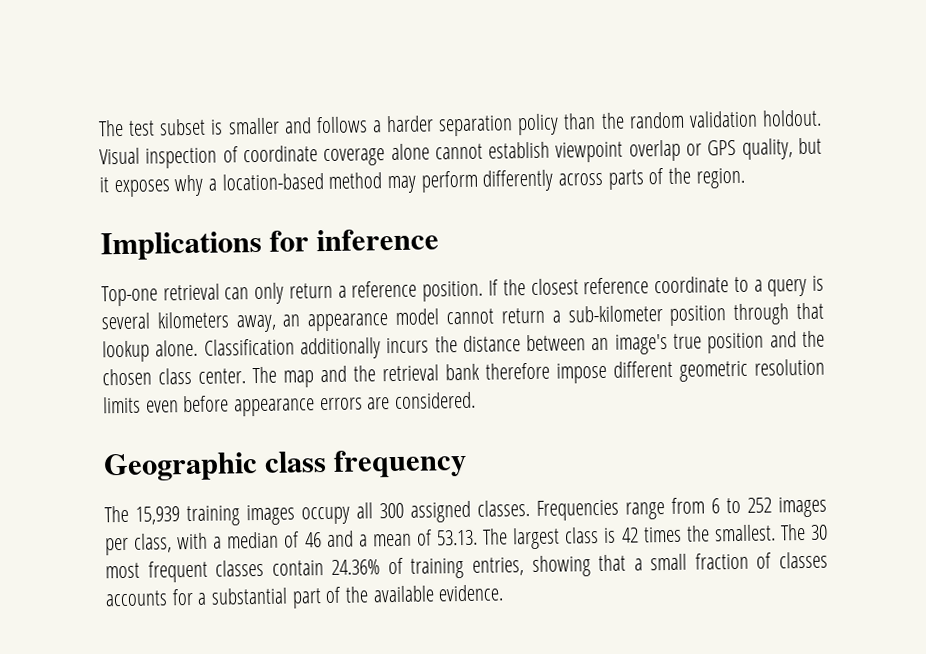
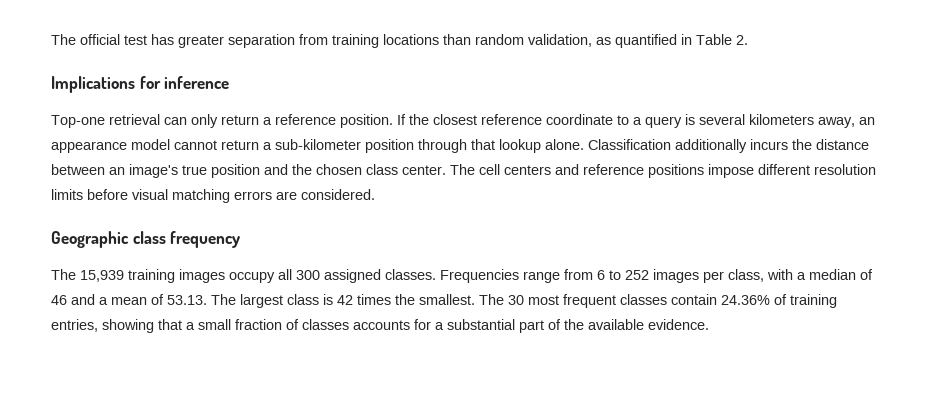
- The test subset is smaller and follows a harder separation policy than the random validation holdout. Visual inspection of coordinate coverage alone cannot establish viewpoint overlap or GPS quality, but it exposes why a location-based method may perform differently across parts of the region.
+ The official test has greater separation from training locations than random validation, as quantified in Table 2.
- The map and the retrieval bank therefore impose different geometric resolution limits even before appearance errors are considered.
+ The cell centers and reference positions impose different resolution limits before visual matching errors are considered.

